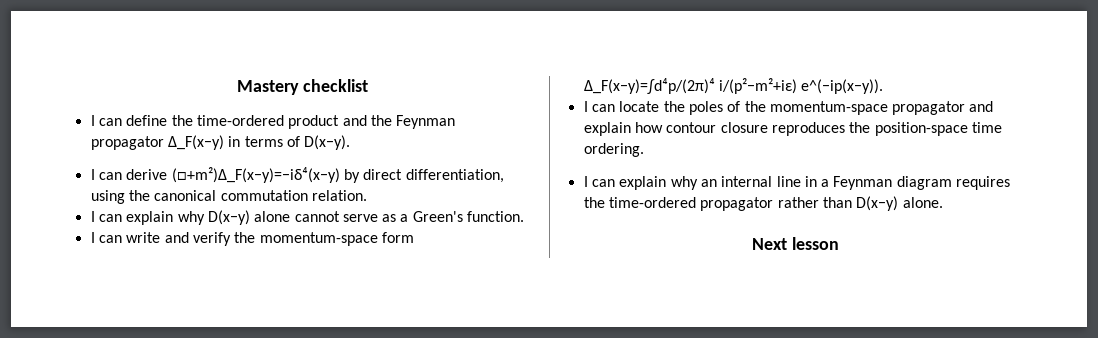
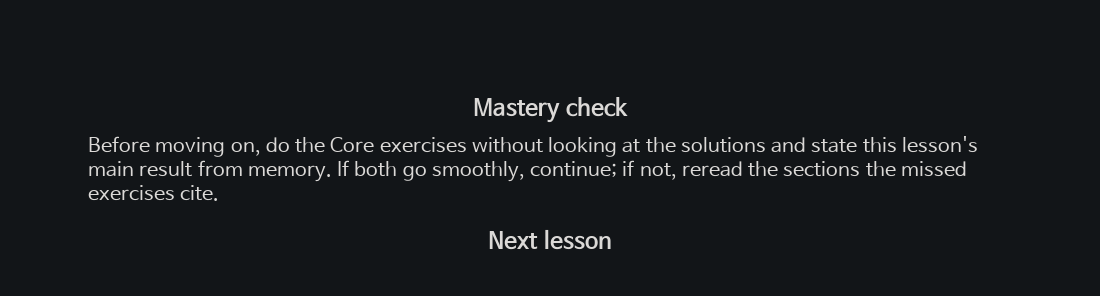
- Mastery checklist
- I can define the time-ordered product and the Feynman propagator Δ_F(x−y) in terms of D(x−y).
- I can derive (□+m²)Δ_F(x−y)=−iδ⁴(x−y) by direct differentiation, using the canonical commutation relation.
- I can explain why D(x−y) alone cannot serve as a Green's function.
- I can write and verify the momentum-space form Δ_F(x−y)=∫d⁴p/(2π)⁴ i/(p²−m²+iε) e^(−ip(x−y)).
- I can locate the poles of the momentum-space propagator and explain how contour closure reproduces the position-space time ordering.
- I can explain why an internal line in a Feynman diagram requires the time-ordered propagator rather than D(x−y) alone.
+ Mastery check
+ Before moving on, do the Core exercises without looking at the solutions and state this lesson's main result from memory. If both go smoothly, continue; if not, reread the sections the missed exercises cite.

